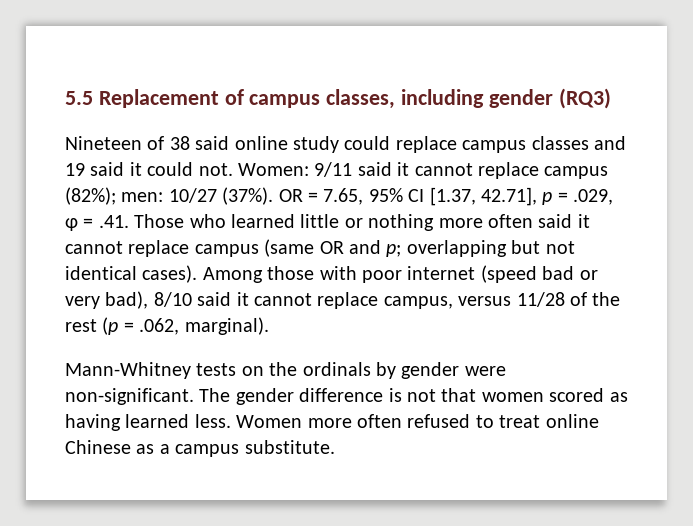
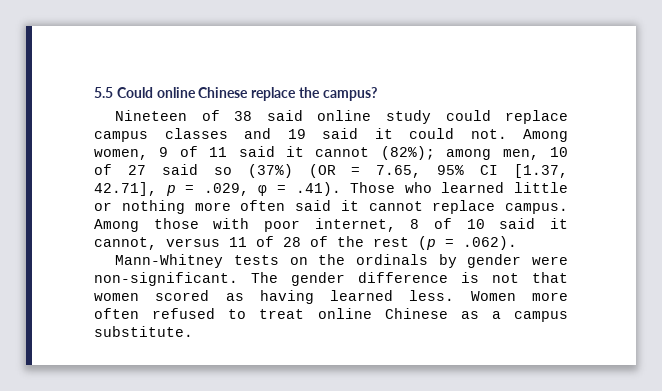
- 5.5 Replacement of campus classes, including gender (RQ3)
+ 5.5 Could online Chinese replace the campus?
- Women: 9/11 said it cannot replace campus (82%); men: 10/27 (37%). OR = 7.65, 95% CI [1.37, 42.71], p = .029, φ = .41. Those who learned little or nothing more often said it cannot replace campus (same OR and p; overlapping but not identical cases). Among those with poor internet (speed bad or very bad), 8/10 said it cannot replace campus, versus 11/28 of the rest (p = .062, marginal).
+ Among women, 9 of 11 said it cannot (82%); among men, 10 of 27 said so (37%) (OR = 7.65, 95% CI [1.37, 42.71], p = .029, φ = .41). Those who learned little or nothing more often said it cannot replace campus. Among those with poor internet, 8 of 10 said it cannot, versus 11 of 28 of the rest (p = .062).

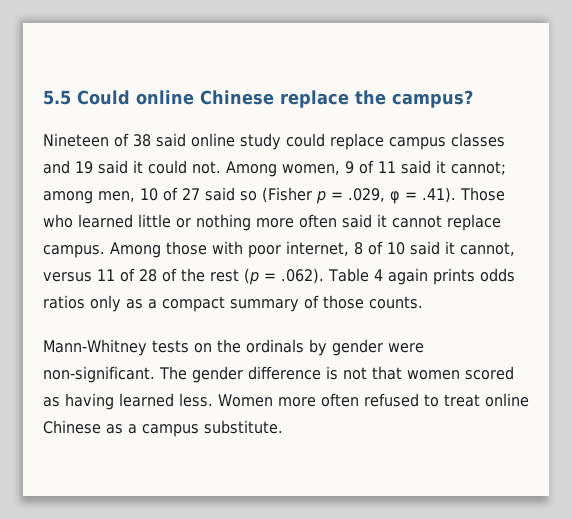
- Among women, 9 of 11 said it cannot (82%); among men, 10 of 27 said so (37%) (OR = 7.65, 95% CI [1.37, 42.71], p = .029, φ = .41). Those who learned little or nothing more often said it cannot replace campus.
+ Among women, 9 of 11 said it cannot; among men, 10 of 27 said so (Fisher p = .029, φ = .41). Those who learned little or nothing more often said it cannot replace campus.
- Among those with poor internet, 8 of 10 said it cannot, versus 11 of 28 of the rest (p = .062).
+ Among those with poor internet, 8 of 10 said it cannot, versus 11 of 28 of the rest (p = .062). Table 4 again prints odds ratios only as a compact summary of those counts.

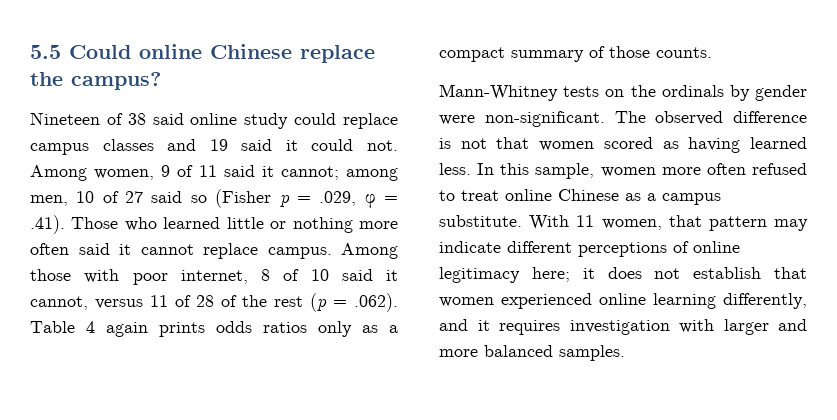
- The gender difference is not that women scored as having learned less.
+ The observed difference is not that women scored as having learned less.
- Women more often refused to treat online Chinese as a campus substitute.
+ In this sample, women more often refused to treat online Chinese as a campus substitute.
+ With 11 women, that pattern may indicate different perceptions of online legitimacy here; it does not establish that women experienced online learning differently, and it requires investigation with larger and more balanced samples.

